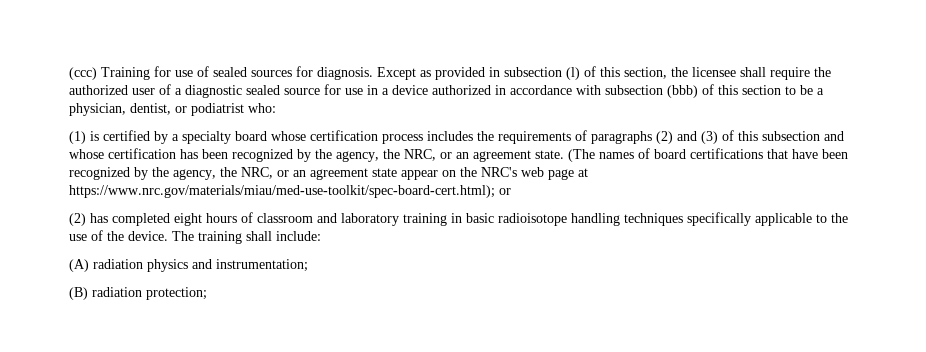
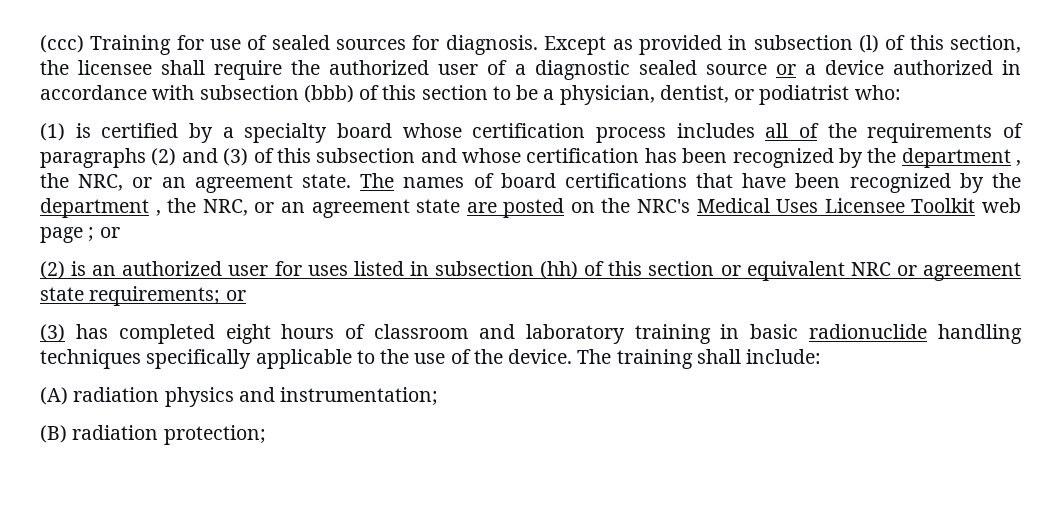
- Except as provided in subsection (l) of this section, the licensee shall require the authorized user of a diagnostic sealed source for use in a device authorized in accordance with subsection (bbb) of this section to be a physician, dentist, or podiatrist who:
+ Except as provided in subsection (l) of this section, the licensee shall require the authorized user of a diagnostic sealed source or a device authorized in accordance with subsection (bbb) of this section to be a physician, dentist, or podiatrist who:
- (1) is certified by a specialty board whose certification process includes the requirements of paragraphs (2) and (3) of this subsection and whose certification has been recognized by the agency, the NRC, or an agreement state.
+ (1) is certified by a specialty board whose certification process includes all of the requirements of paragraphs (2) and (3) of this subsection and whose certification has been recognized by the department , the NRC, or an agreement state.
- (The names of board certifications that have been recognized by the agency, the NRC, or an agreement state appear on the NRC's web page at https://www.nrc.gov/materials/miau/med-use-toolkit/spec-board-cert.html); or
- (2) has completed eight hours of classroom and laboratory training in basic radioisotope handling techniques specifically applicable to the use of the device.
+ The names of board certifications that have been recognized by the department , the NRC, or an agreement state are posted on the NRC's Medical Uses Licensee Toolkit web page ; or
+ (2) is an authorized user for uses listed in subsection (hh) of this section or equivalent NRC or agreement state requirements; or
+ (3) has completed eight hours of classroom and laboratory training in basic radionuclide handling techniques specifically applicable to the use of the device.

